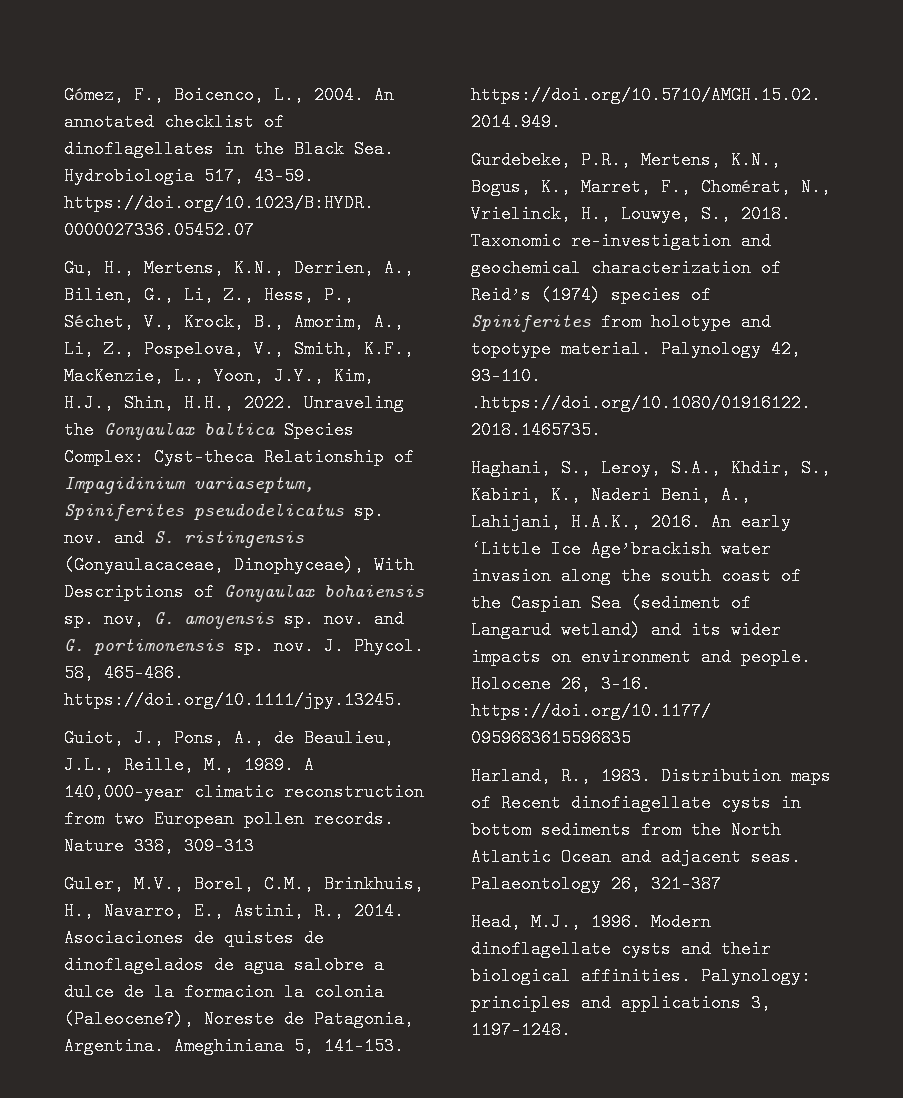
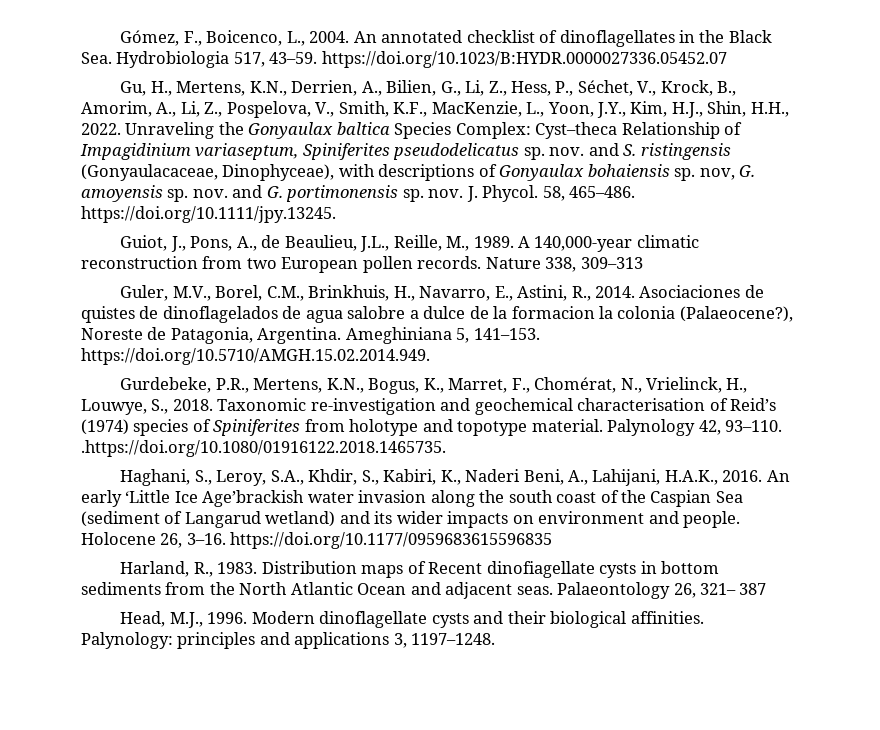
- Unraveling the Gonyaulax baltica Species Complex: Cyst–theca Relationship of Impagidinium variaseptum, Spiniferites pseudodelicatus sp. nov. and S. ristingensis (Gonyaulacaceae, Dinophyceae), With Descriptions of Gonyaulax bohaiensis sp. nov, G. amoyensis sp. nov. and G. portimonensis sp. nov.
+ Unraveling the Gonyaulax baltica Species Complex: Cyst–theca Relationship of Impagidinium variaseptum, Spiniferites pseudodelicatus sp. nov. and S. ristingensis (Gonyaulacaceae, Dinophyceae), with descriptions of Gonyaulax bohaiensis sp. nov, G. amoyensis sp. nov. and G. portimonensis sp. nov.
- Asociaciones de quistes de dinoflagelados de agua salobre a dulce de la formacion la colonia (Paleocene?), Noreste de Patagonia, Argentina.
+ Asociaciones de quistes de dinoflagelados de agua salobre a dulce de la formacion la colonia (Palaeocene?), Noreste de Patagonia, Argentina.
- Taxonomic re-investigation and geochemical characterization of Reid’s (1974) species of Spiniferites from holotype and topotype material.
+ Taxonomic re-investigation and geochemical characterisation of Reid’s (1974) species of Spiniferites from holotype and topotype material.
- Palaeontology 26, 321-387
+ Palaeontology 26, 321– 387

